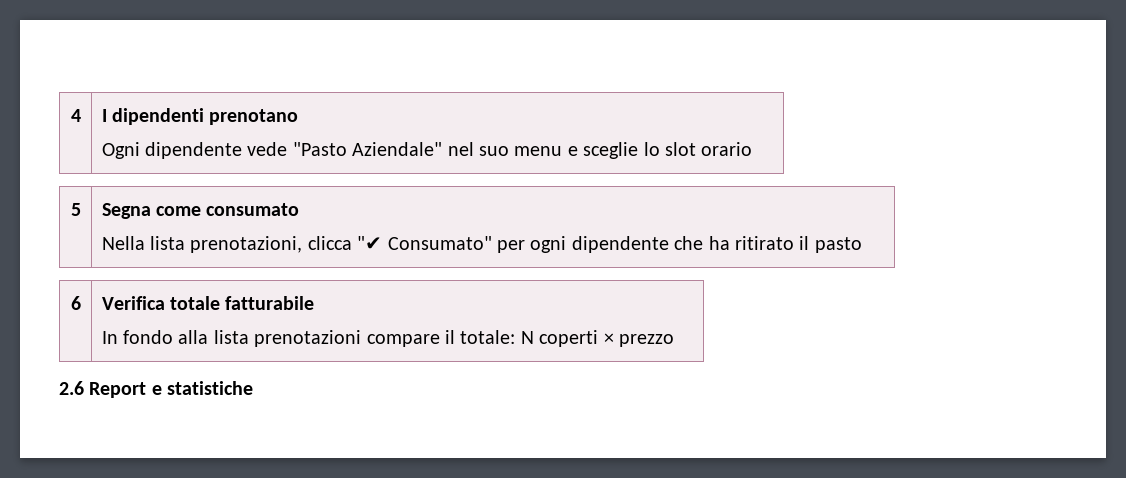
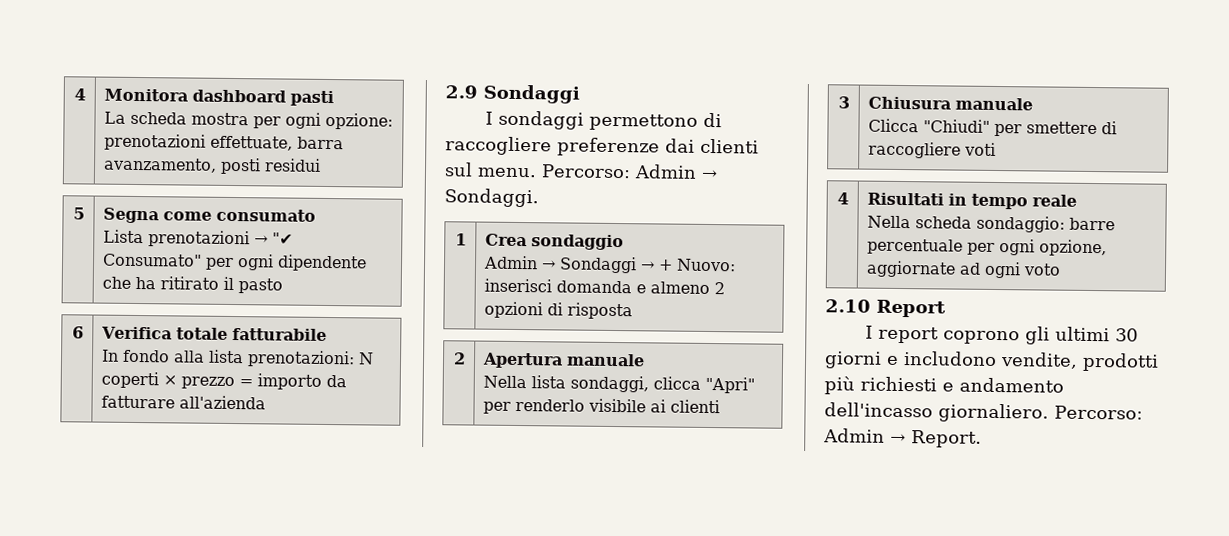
- 4 | I dipendenti prenotano
- Ogni dipendente vede "Pasto Aziendale" nel suo menu e sceglie lo slot orario
+ 4 | Monitora dashboard pasti
+ La scheda mostra per ogni opzione: prenotazioni effettuate, barra avanzamento, posti residui
  5 | Segna come consumato
- Nella lista prenotazioni, clicca "✔ Consumato" per ogni dipendente che ha ritirato il pasto
+ Lista prenotazioni → "✔ Consumato" per ogni dipendente che ha ritirato il pasto
  6 | Verifica totale fatturabile
- In fondo alla lista prenotazioni compare il totale: N coperti × prezzo
- 2.6 Report e statistiche
+ In fondo alla lista prenotazioni: N coperti × prezzo = importo da fatturare all'azienda
+ 2.9 Sondaggi
+ I sondaggi permettono di raccogliere preferenze dai clienti sul menu. Percorso: Admin → Sondaggi.
+ 1 | Crea sondaggio
+ Admin → Sondaggi → + Nuovo: inserisci domanda e almeno 2 opzioni di risposta
+ 2 | Apertura manuale
+ Nella lista sondaggi, clicca "Apri" per renderlo visibile ai clienti
+ 3 | Chiusura manuale
+ Clicca "Chiudi" per smettere di raccogliere voti
+ 4 | Risultati in tempo reale
+ Nella scheda sondaggio: barre percentuale per ogni opzione, aggiornate ad ogni voto
+ 2.10 Report
+ I report coprono gli ultimi 30 giorni e includono vendite, prodotti più richiesti e andamento dell'incasso giornaliero. Percorso: Admin → Report.

